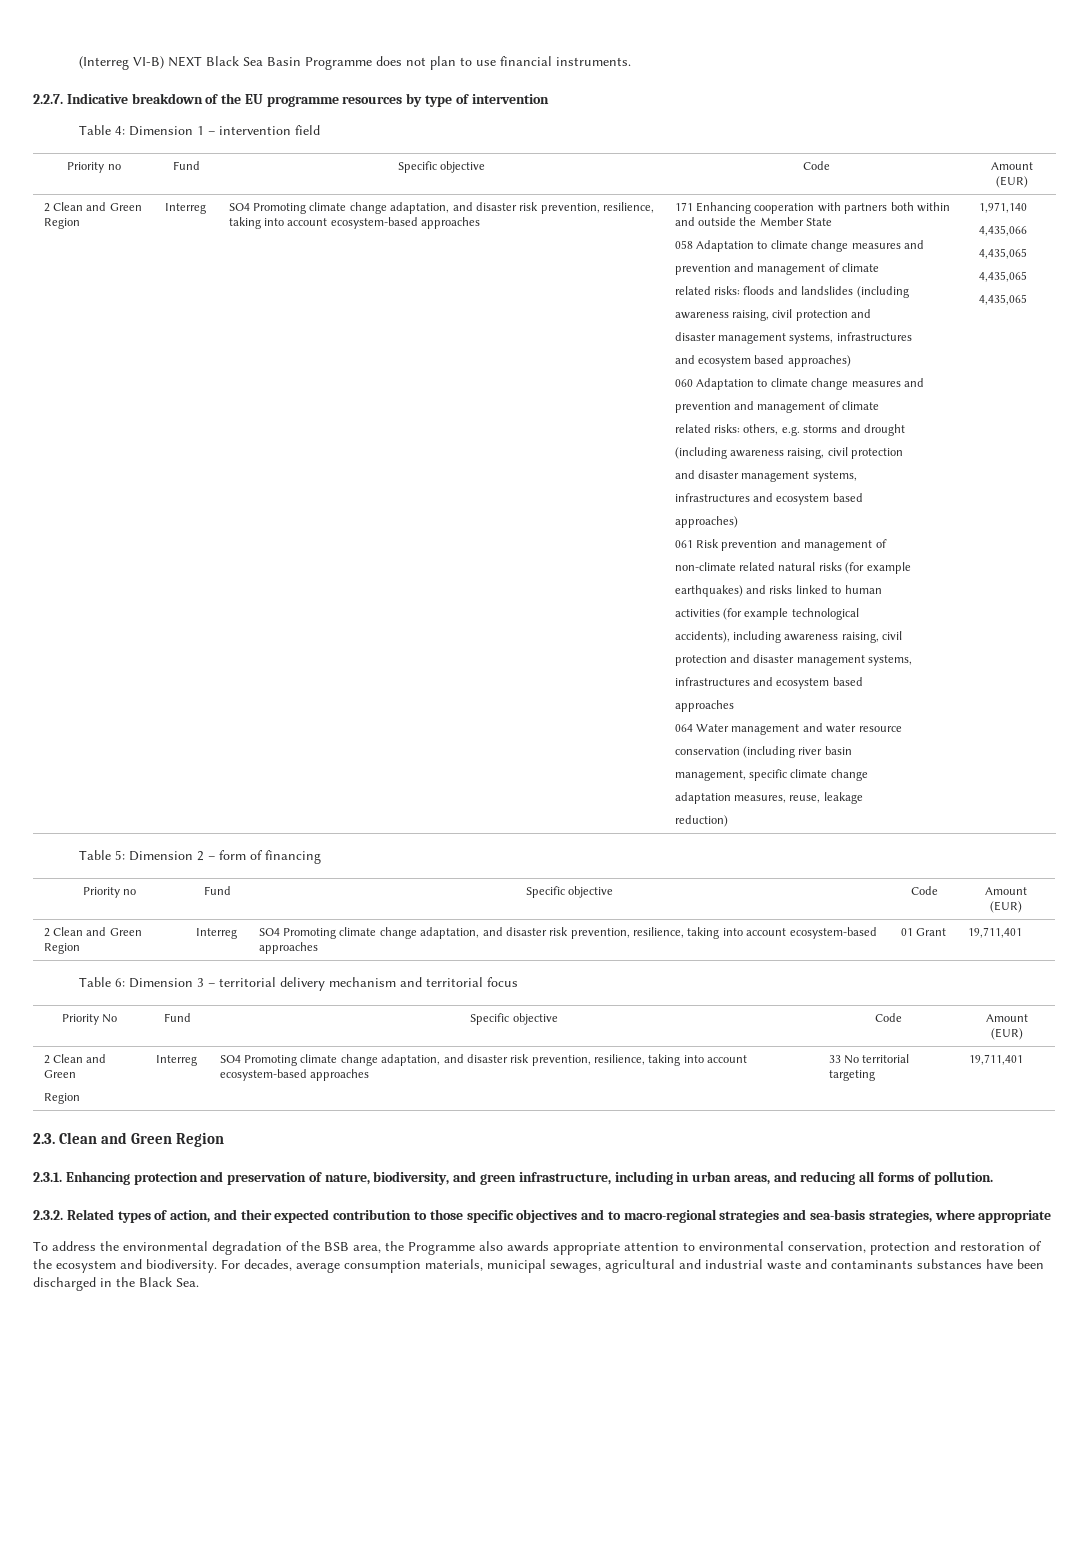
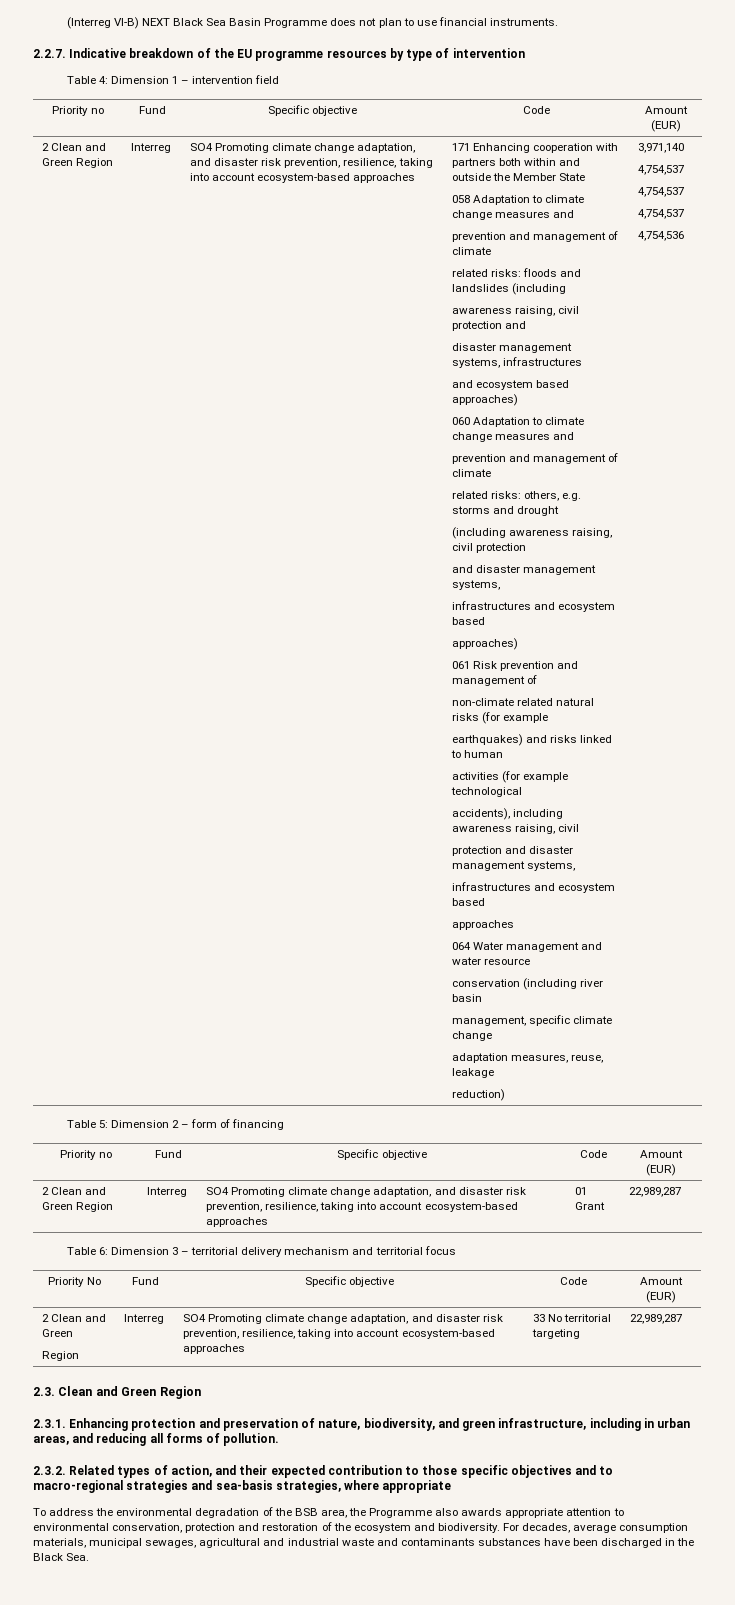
- 1,971,140
- 4,435,066
- 4,435,065
- 4,435,065
- 4,435,065
+ 3,971,140
+ 4,754,537
+ 4,754,537
+ 4,754,537
+ 4,754,536
- 2 Clean and Green Region | Interreg | SO4 Promoting climate change adaptation, and disaster risk prevention, resilience, taking into account ecosystem-based approaches | 01 Grant | 19,711,401
+ 2 Clean and Green Region | Interreg | SO4 Promoting climate change adaptation, and disaster risk prevention, resilience, taking into account ecosystem-based approaches | 01 Grant | 22,989,287
  Priority No | Fund | Specific objective | Code | Amount (EUR)
  2 Clean and Green
- Region | Interreg | SO4 Promoting climate change adaptation, and disaster risk prevention, resilience, taking into account ecosystem-based approaches | 33 No territorial targeting | 19,711,401
+ Region | Interreg | SO4 Promoting climate change adaptation, and disaster risk prevention, resilience, taking into account ecosystem-based approaches | 33 No territorial targeting | 22,989,287

